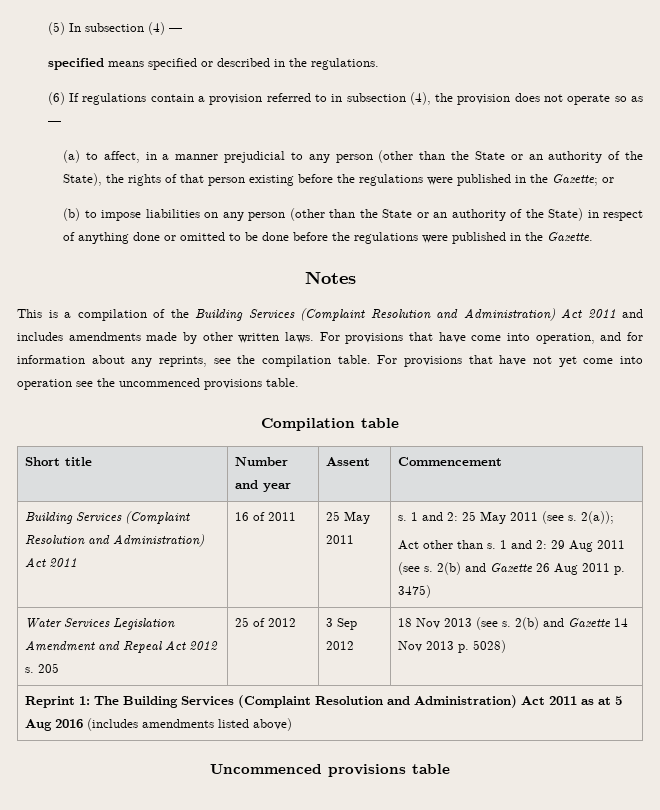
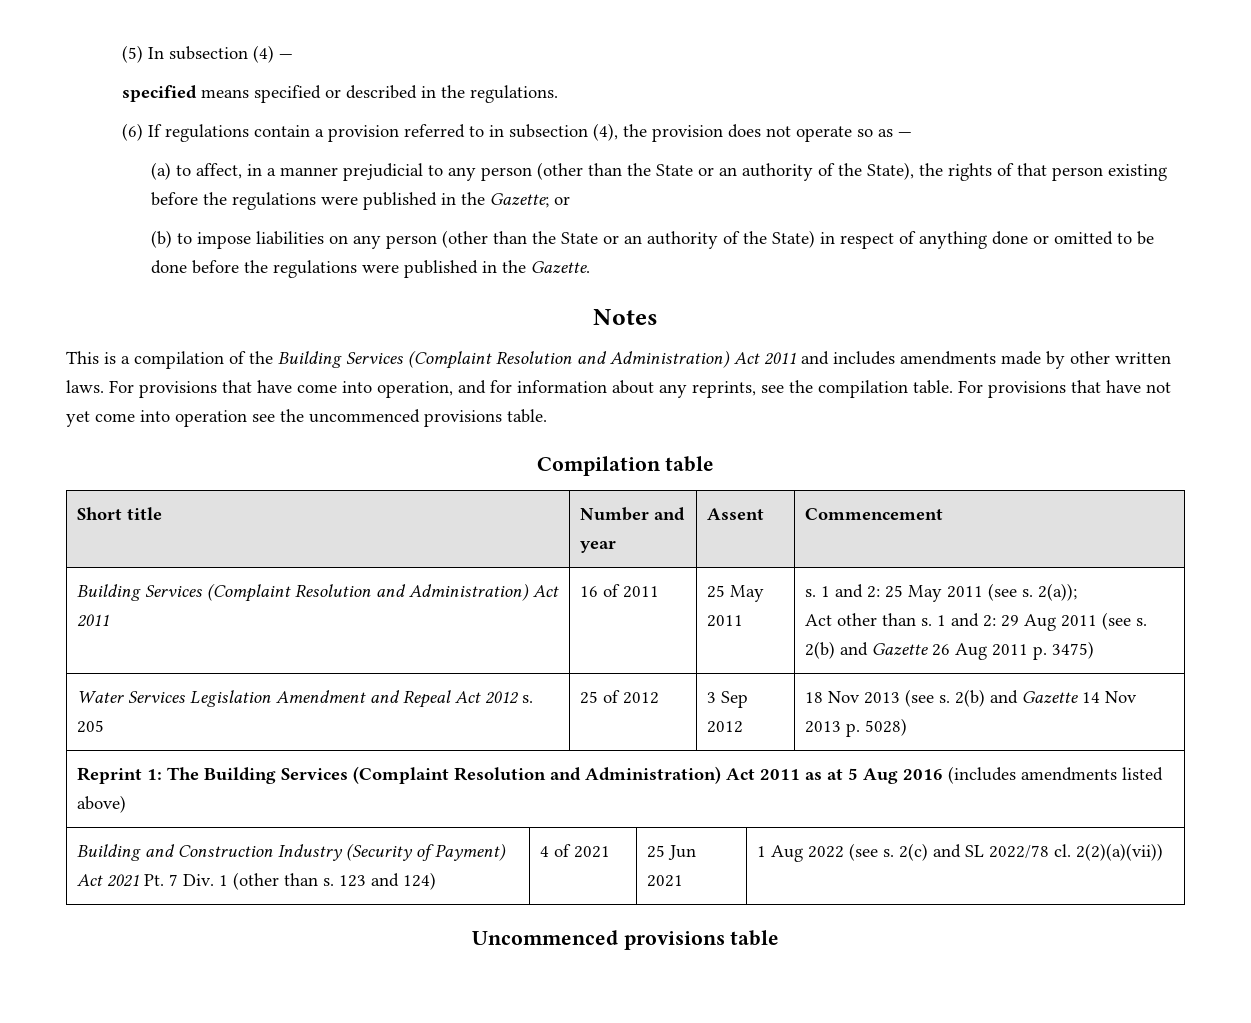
+ Building and Construction Industry (Security of Payment) Act 2021 Pt. 7 Div. 1 (other than s. 123 and 124) | 4 of 2021 | 25 Jun 2021 | 1 Aug 2022 (see s. 2(c) and SL 2022/78 cl. 2(2)(a)(vii))

